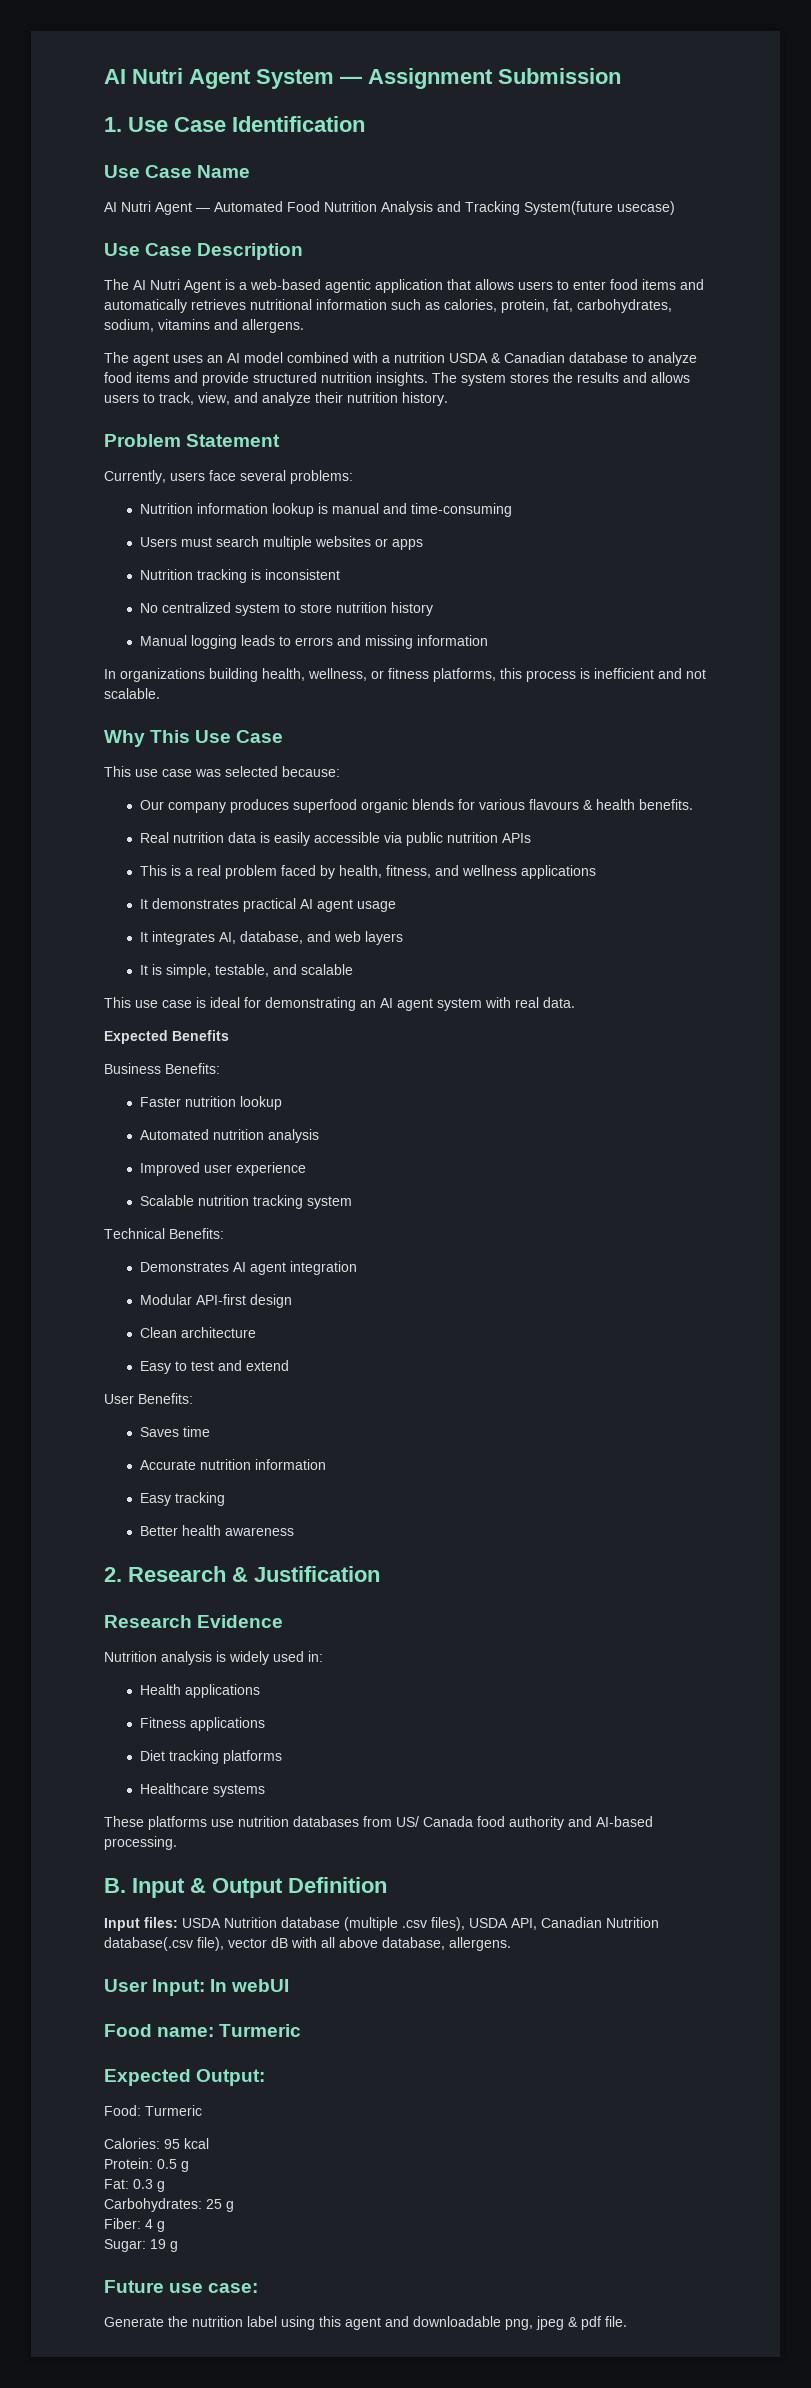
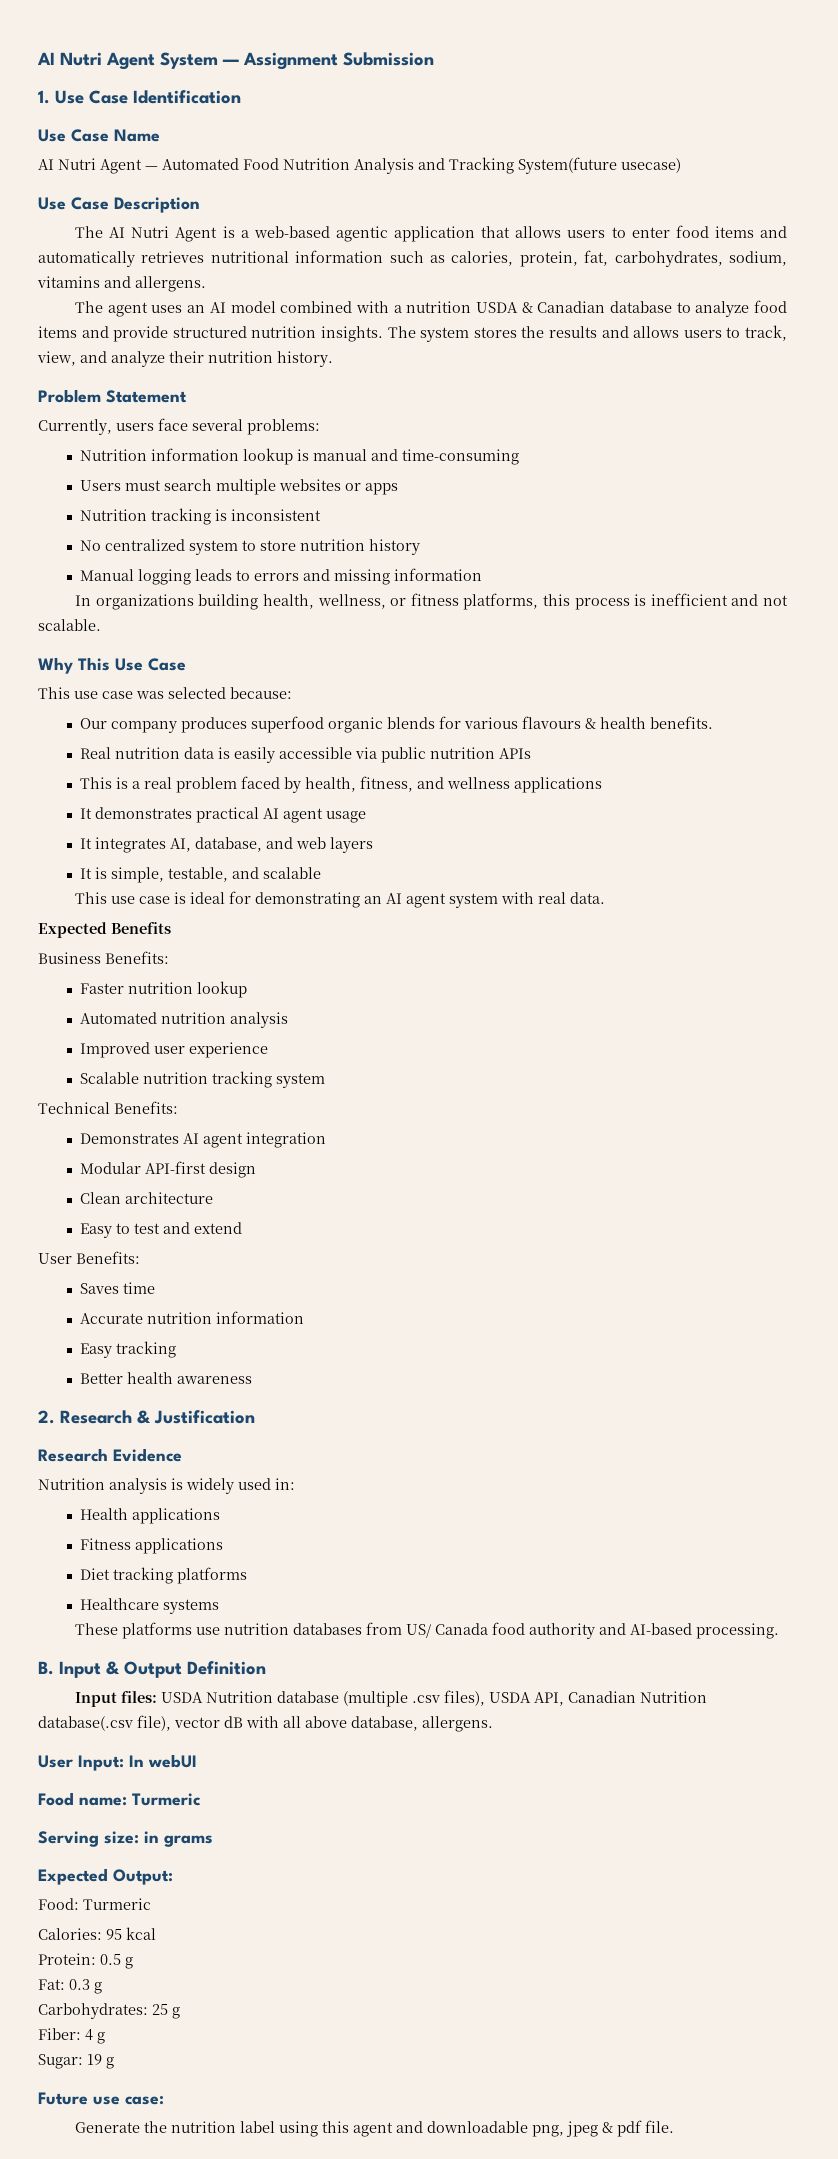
+ Serving size: in grams

